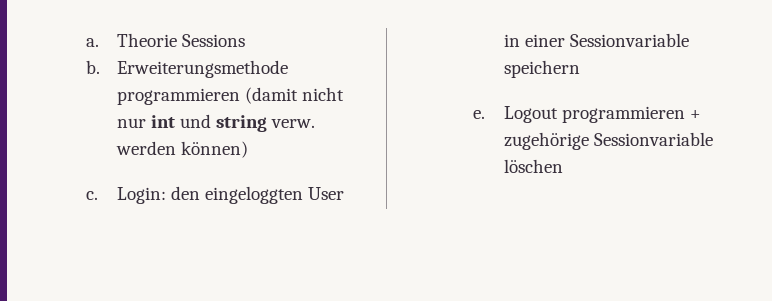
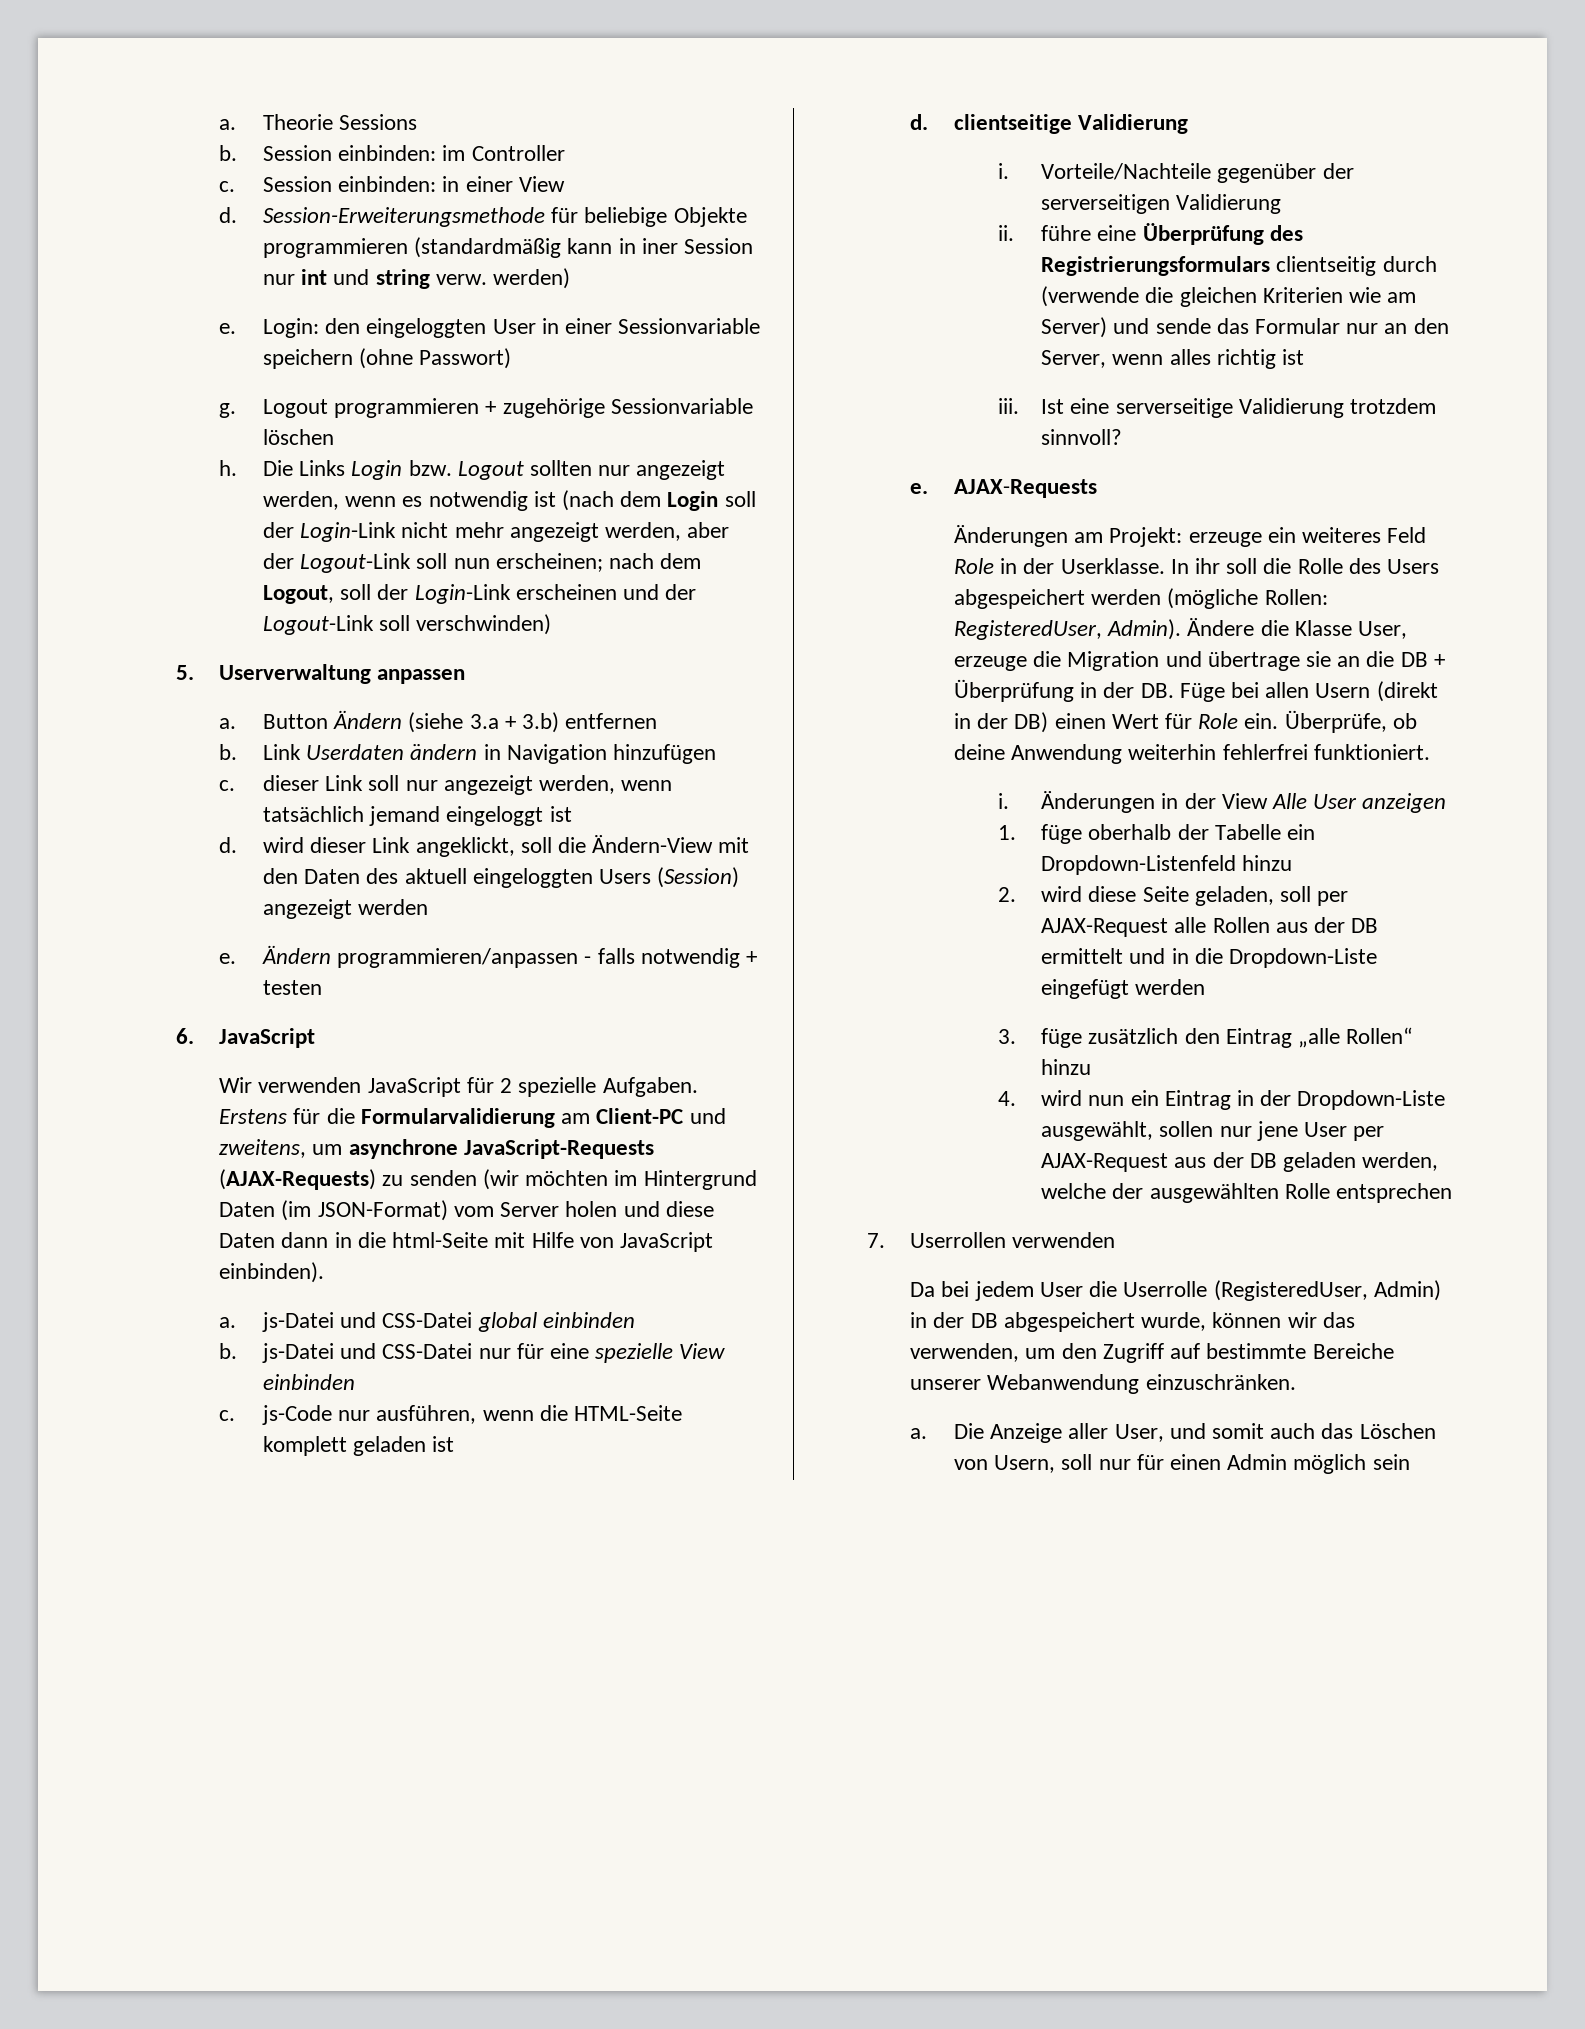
- Erweiterungsmethode programmieren (damit nicht nur int und string verw. werden können)
- c.
+ Session einbinden: im Controller
+ c. Session einbinden: in einer View
+ d. Session-Erweiterungsmethode für beliebige Objekte programmieren (standardmäßig kann in iner Session nur int und string verw. werden)
+ e.
- Login: den eingeloggten User in einer Sessionvariable speichern
- e.
+ Login: den eingeloggten User in einer Sessionvariable speichern (ohne Passwort)
+ g.
+ h. Die Links Login bzw. Logout sollten nur angezeigt werden, wenn es notwendig ist (nach dem Login soll der Login-Link nicht mehr angezeigt werden, aber der Logout-Link soll nun erscheinen; nach dem Logout, soll der Login-Link erscheinen und der Logout-Link soll verschwinden)
+ 5. Userverwaltung anpassen
+ a. Button Ändern (siehe 3.a + 3.b) entfernen
+ b. Link Userdaten ändern in Navigation hinzufügen
+ c. dieser Link soll nur angezeigt werden, wenn tatsächlich jemand eingeloggt ist
+ d. wird dieser Link angeklickt, soll die Ändern-View mit den Daten des aktuell eingeloggten Users (Session) angezeigt werden
+ e. Ändern programmieren/anpassen - falls notwendig + testen
+ 6. JavaScript
+ Wir verwenden JavaScript für 2 spezielle Aufgaben. Erstens für die Formularvalidierung am Client-PC und zweitens, um asynchrone JavaScript-Requests (AJAX-Requests) zu senden (wir möchten im Hintergrund Daten (im JSON-Format) vom Server holen und diese Daten dann in die html-Seite mit Hilfe von JavaScript einbinden).
+ a. js-Datei und CSS-Datei global einbinden
+ b. js-Datei und CSS-Datei nur für eine spezielle View einbinden
+ c. js-Code nur ausführen, wenn die HTML-Seite komplett geladen ist
+ d. clientseitige Validierung
+ i. Vorteile/Nachteile gegenüber der serverseitigen Validierung
+ ii. führe eine Überprüfung des Registrierungsformulars clientseitig durch (verwende die gleichen Kriterien wie am Server) und sende das Formular nur an den Server, wenn alles richtig ist
+ iii. Ist eine serverseitige Validierung trotzdem sinnvoll?
+ e. AJAX-Requests
+ Änderungen am Projekt: erzeuge ein weiteres Feld Role in der Userklasse. In ihr soll die Rolle des Users abgespeichert werden (mögliche Rollen: RegisteredUser, Admin). Ändere die Klasse User, erzeuge die Migration und übertrage sie an die DB + Überprüfung in der DB. Füge bei allen Usern (direkt in der DB) einen Wert für Role ein. Überprüfe, ob deine Anwendung weiterhin fehlerfrei funktioniert.
+ i. Änderungen in der View Alle User anzeigen
+ 1. füge oberhalb der Tabelle ein Dropdown-Listenfeld hinzu
+ 2. wird diese Seite geladen, soll per AJAX-Request alle Rollen aus der DB ermittelt und in die Dropdown-Liste eingefügt werden
+ 3. füge zusätzlich den Eintrag „alle Rollen“ hinzu
+ 4. wird nun ein Eintrag in der Dropdown-Liste ausgewählt, sollen nur jene User per AJAX-Request aus der DB geladen werden, welche der ausgewählten Rolle entsprechen
+ 7. Userrollen verwenden
+ Da bei jedem User die Userrolle (RegisteredUser, Admin) in der DB abgespeichert wurde, können wir das verwenden, um den Zugriff auf bestimmte Bereiche unserer Webanwendung einzuschränken.
+ a. Die Anzeige aller User, und somit auch das Löschen von Usern, soll nur für einen Admin möglich sein

